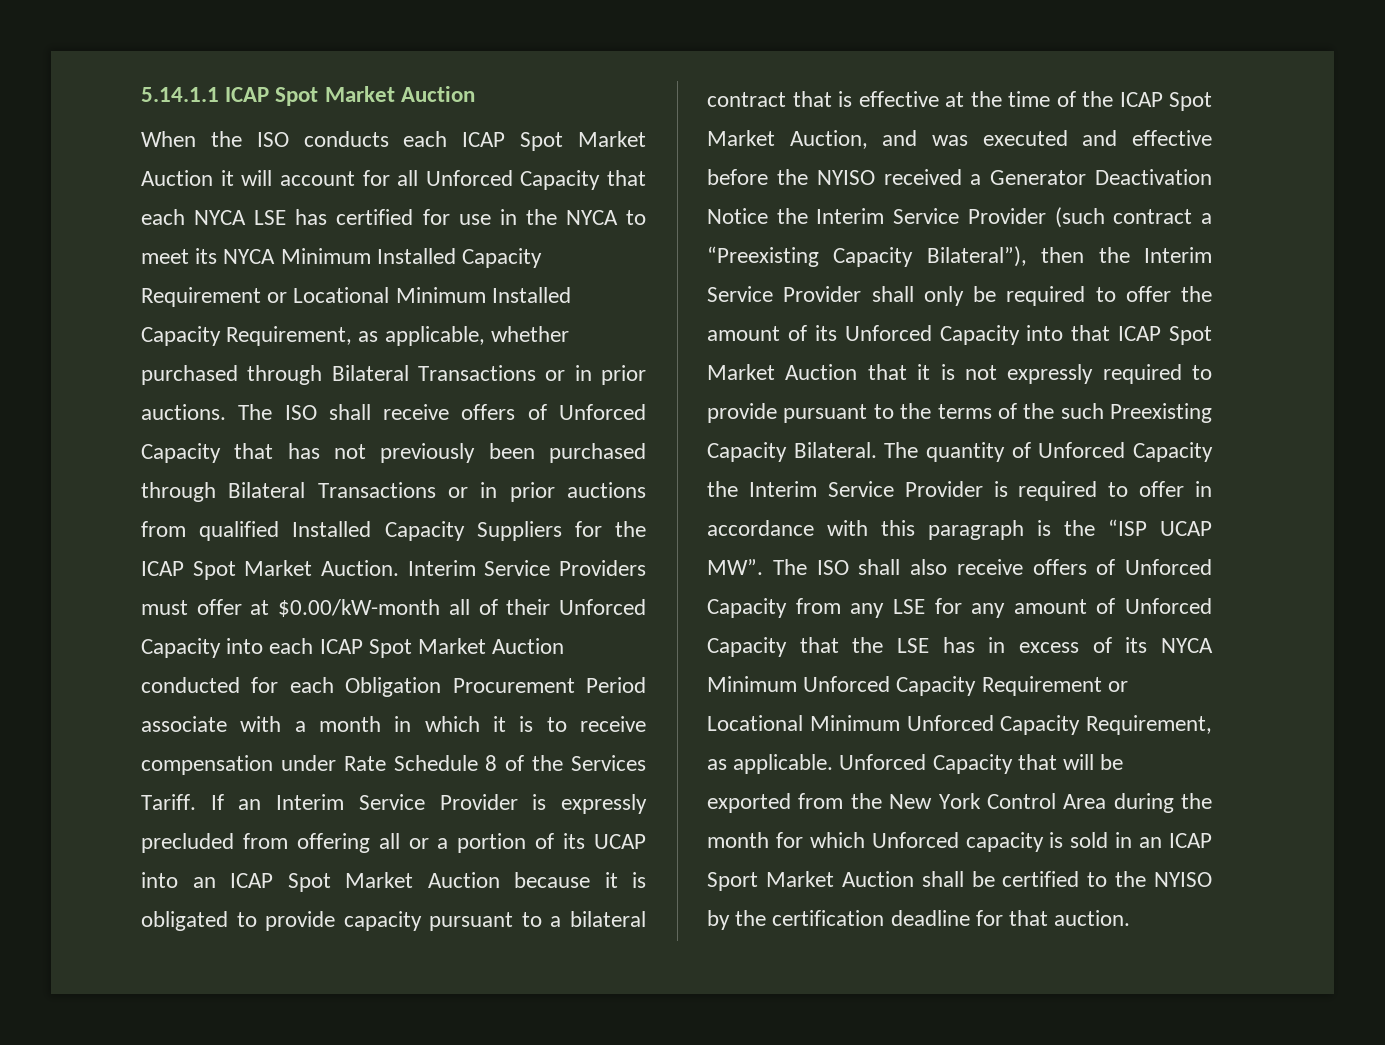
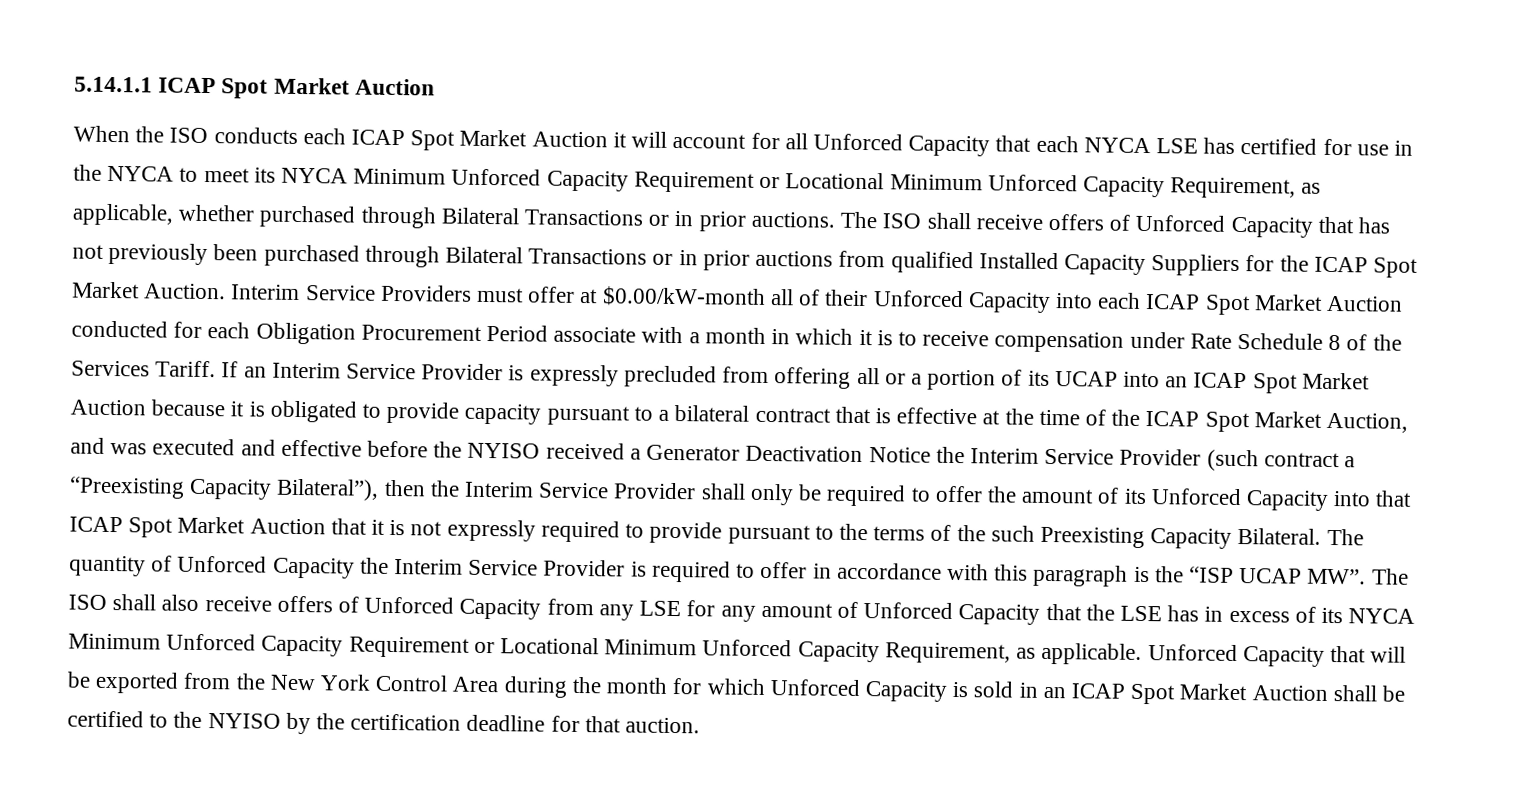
- When the ISO conducts each ICAP Spot Market Auction it will account for all Unforced Capacity that each NYCA LSE has certified for use in the NYCA to meet its NYCA Minimum Installed Capacity Requirement or Locational Minimum Installed Capacity Requirement, as applicable, whether purchased through Bilateral Transactions or in prior auctions.
+ When the ISO conducts each ICAP Spot Market Auction it will account for all Unforced Capacity that each NYCA LSE has certified for use in the NYCA to meet its NYCA Minimum Unforced Capacity Requirement or Locational Minimum Unforced Capacity Requirement, as applicable, whether purchased through Bilateral Transactions or in prior auctions.
- Unforced Capacity that will be exported from the New York Control Area during the month for which Unforced capacity is sold in an ICAP Sport Market Auction shall be certified to the NYISO by the certification deadline for that auction.
+ Unforced Capacity that will be exported from the New York Control Area during the month for which Unforced Capacity is sold in an ICAP Spot Market Auction shall be certified to the NYISO by the certification deadline for that auction.

